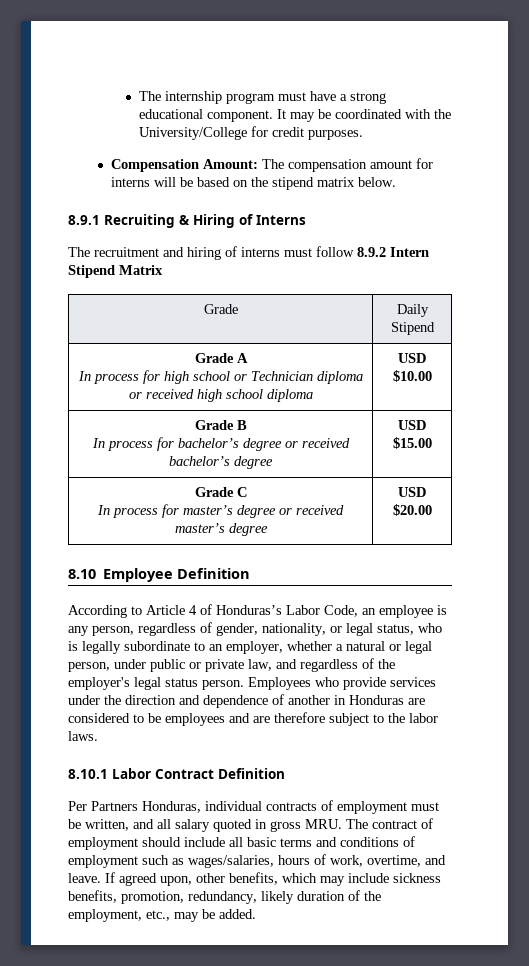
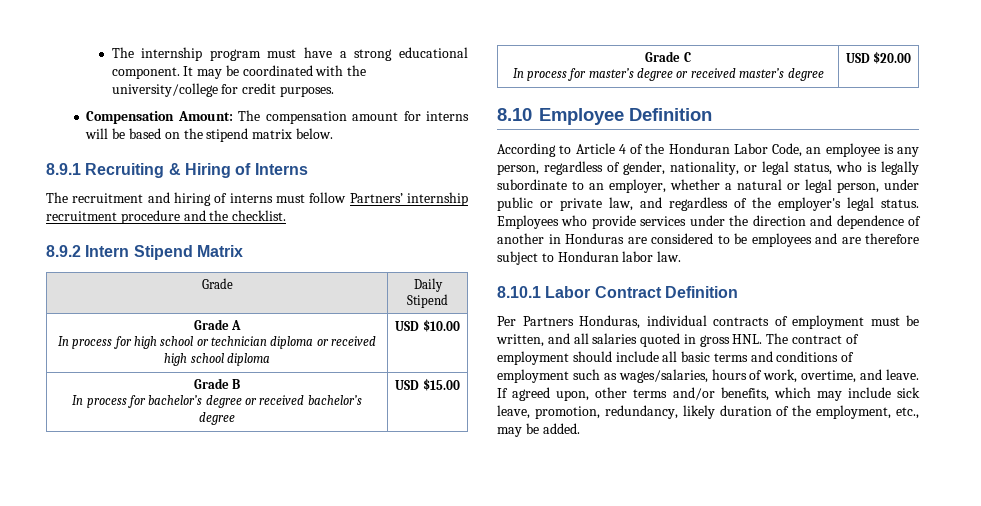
- It may be coordinated with the University/College for credit purposes.
+ It may be coordinated with the university/college for credit purposes.
- The recruitment and hiring of interns must follow 8.9.2 Intern Stipend Matrix
+ The recruitment and hiring of interns must follow Partners’ internship recruitment procedure and the checklist.
+ 8.9.2 Intern Stipend Matrix
  Grade A
- In process for high school or Technician diploma or received high school diploma | USD $10.00
+ In process for high school or technician diploma or received high school diploma | USD $10.00
- According to Article 4 of Honduras’s Labor Code, an employee is any person, regardless of gender, nationality, or legal status, who is legally subordinate to an employer, whether a natural or legal person, under public or private law, and regardless of the employer's legal status person.
+ According to Article 4 of the Honduran Labor Code, an employee is any person, regardless of gender, nationality, or legal status, who is legally subordinate to an employer, whether a natural or legal person, under public or private law, and regardless of the employer's legal status.
- Employees who provide services under the direction and dependence of another in Honduras are considered to be employees and are therefore subject to the labor laws.
+ Employees who provide services under the direction and dependence of another in Honduras are considered to be employees and are therefore subject to Honduran labor law.
- Per Partners Honduras, individual contracts of employment must be written, and all salary quoted in gross MRU. The contract of employment should include all basic terms and conditions of employment such as wages/salaries, hours of work, overtime, and leave.
+ Per Partners Honduras, individual contracts of employment must be written, and all salaries quoted in gross HNL. The contract of employment should include all basic terms and conditions of employment such as wages/salaries, hours of work, overtime, and leave.
- If agreed upon, other benefits, which may include sickness benefits, promotion, redundancy, likely duration of the employment, etc., may be added.
+ If agreed upon, other terms and/or benefits, which may include sick leave, promotion, redundancy, likely duration of the employment, etc., may be added.

